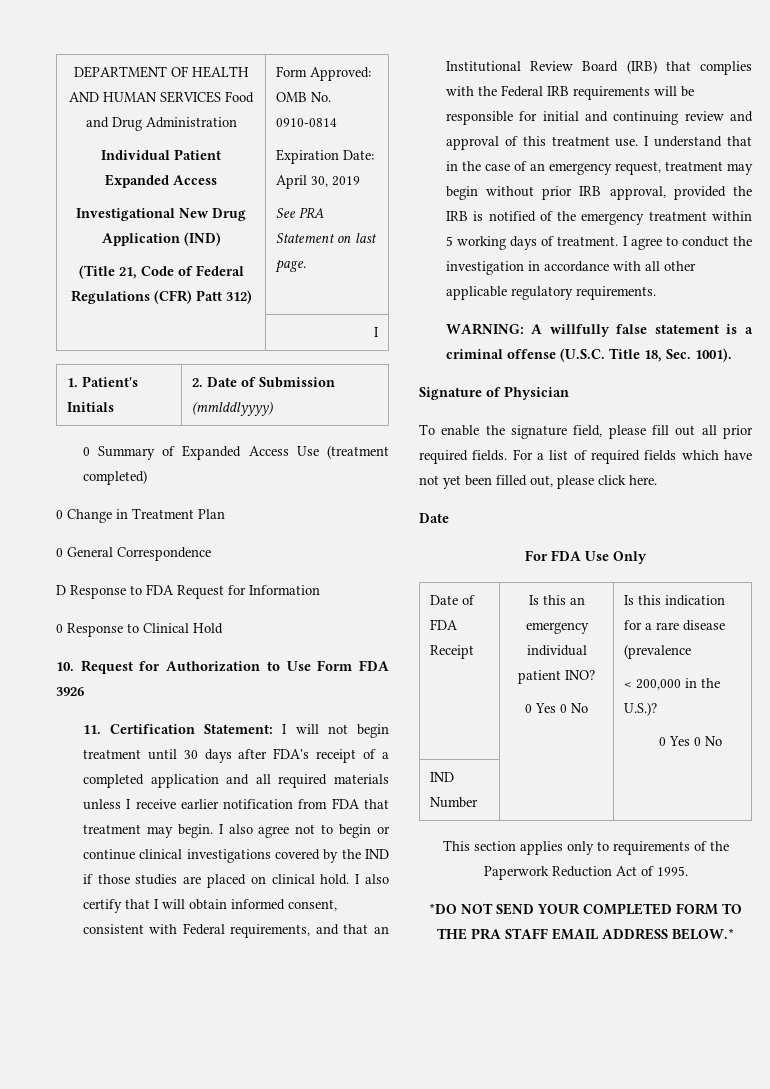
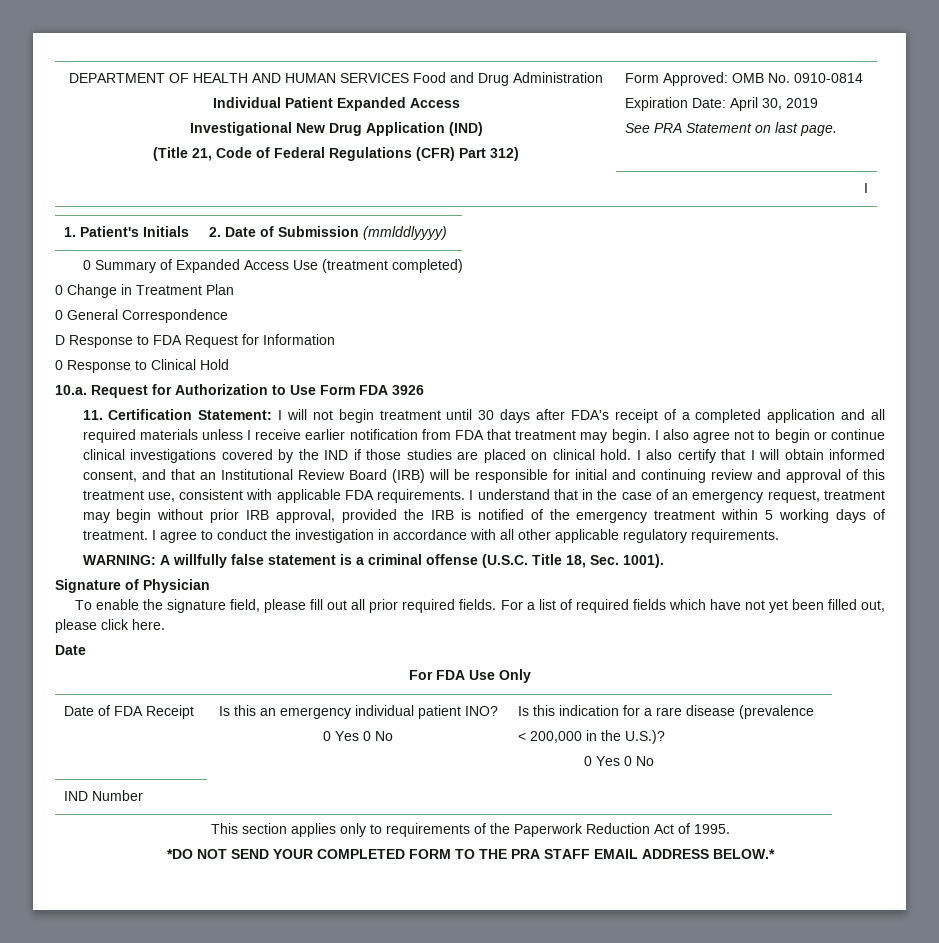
- (Title 21, Code of Federal Regulations (CFR) Patt 312)
+ (Title 21, Code of Federal Regulations (CFR) Part 312)
- 10. Request for Authorization to Use Form FDA 3926
+ 10.a. Request for Authorization to Use Form FDA 3926
- I also certify that I will obtain informed consent, consistent with Federal requirements, and that an Institutional Review Board (IRB) that complies with the Federal IRB requirements will be responsible for initial and continuing review and approval of this treatment use.
+ I also certify that I will obtain informed consent, and that an Institutional Review Board (IRB) will be responsible for initial and continuing review and approval of this treatment use, consistent with applicable FDA requirements.

